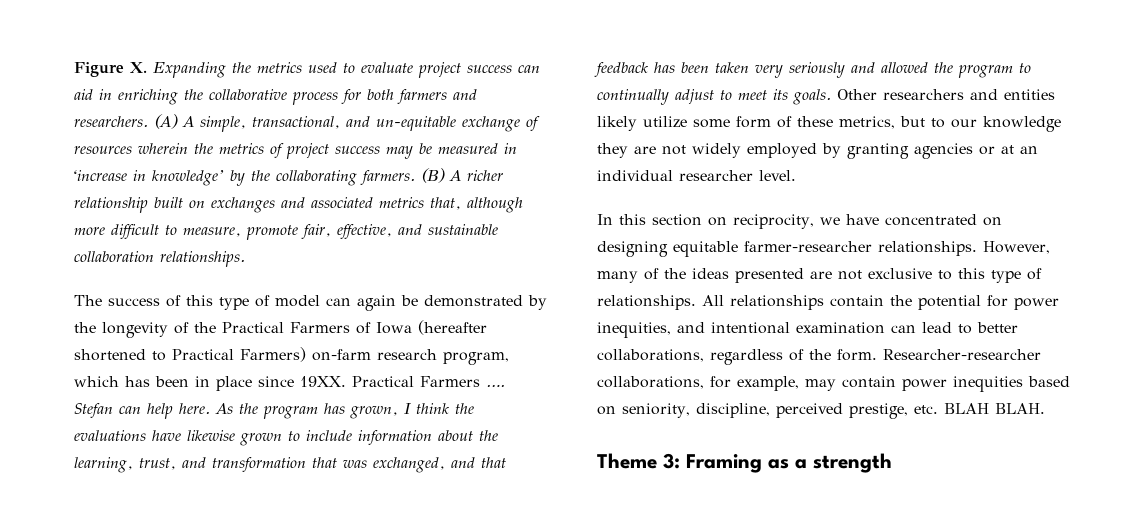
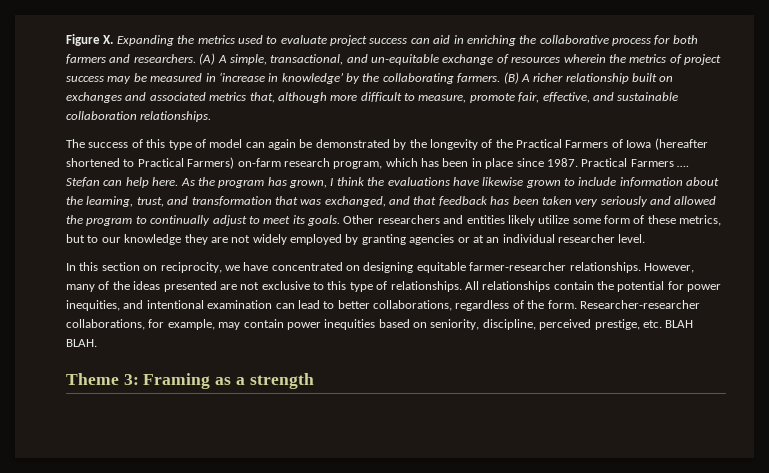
- The success of this type of model can again be demonstrated by the longevity of the Practical Farmers of Iowa (hereafter shortened to Practical Farmers) on-farm research program, which has been in place since 19XX.
+ The success of this type of model can again be demonstrated by the longevity of the Practical Farmers of Iowa (hereafter shortened to Practical Farmers) on-farm research program, which has been in place since 1987.

